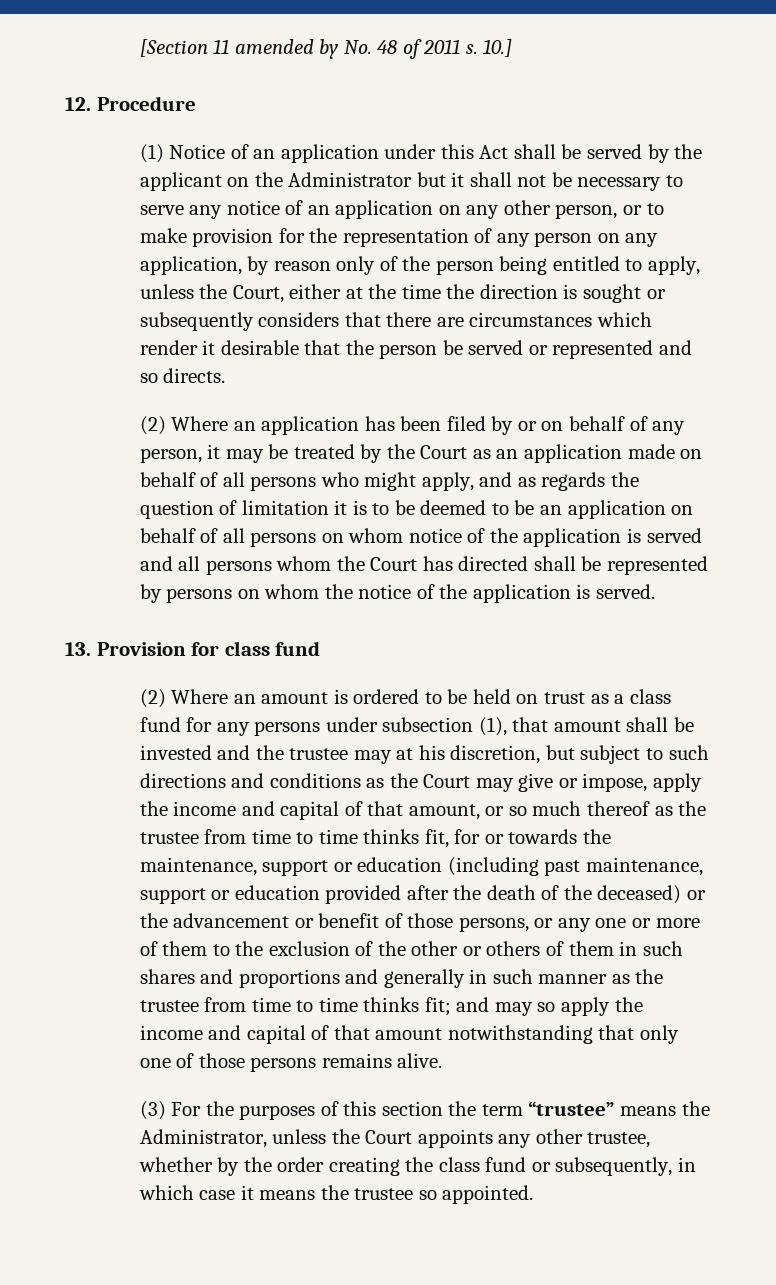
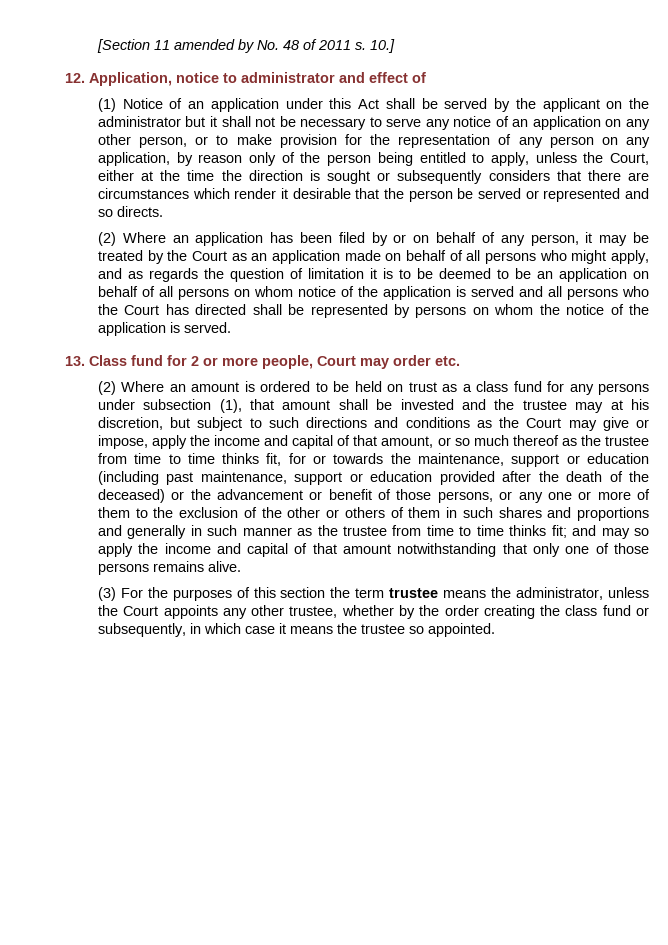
- 12. Procedure
+ 12. Application, notice to administrator and effect of
- (1) Notice of an application under this Act shall be served by the applicant on the Administrator but it shall not be necessary to serve any notice of an application on any other person, or to make provision for the representation of any person on any application, by reason only of the person being entitled to apply, unless the Court, either at the time the direction is sought or subsequently considers that there are circumstances which render it desirable that the person be served or represented and so directs.
+ (1) Notice of an application under this Act shall be served by the applicant on the administrator but it shall not be necessary to serve any notice of an application on any other person, or to make provision for the representation of any person on any application, by reason only of the person being entitled to apply, unless the Court, either at the time the direction is sought or subsequently considers that there are circumstances which render it desirable that the person be served or represented and so directs.
- (2) Where an application has been filed by or on behalf of any person, it may be treated by the Court as an application made on behalf of all persons who might apply, and as regards the question of limitation it is to be deemed to be an application on behalf of all persons on whom notice of the application is served and all persons whom the Court has directed shall be represented by persons on whom the notice of the application is served.
+ (2) Where an application has been filed by or on behalf of any person, it may be treated by the Court as an application made on behalf of all persons who might apply, and as regards the question of limitation it is to be deemed to be an application on behalf of all persons on whom notice of the application is served and all persons who the Court has directed shall be represented by persons on whom the notice of the application is served.
- 13. Provision for class fund
+ 13. Class fund for 2 or more people, Court may order etc.
- (3) For the purposes of this section the term “trustee” means the Administrator, unless the Court appoints any other trustee, whether by the order creating the class fund or subsequently, in which case it means the trustee so appointed.
+ (3) For the purposes of this section the term trustee means the administrator, unless the Court appoints any other trustee, whether by the order creating the class fund or subsequently, in which case it means the trustee so appointed.

